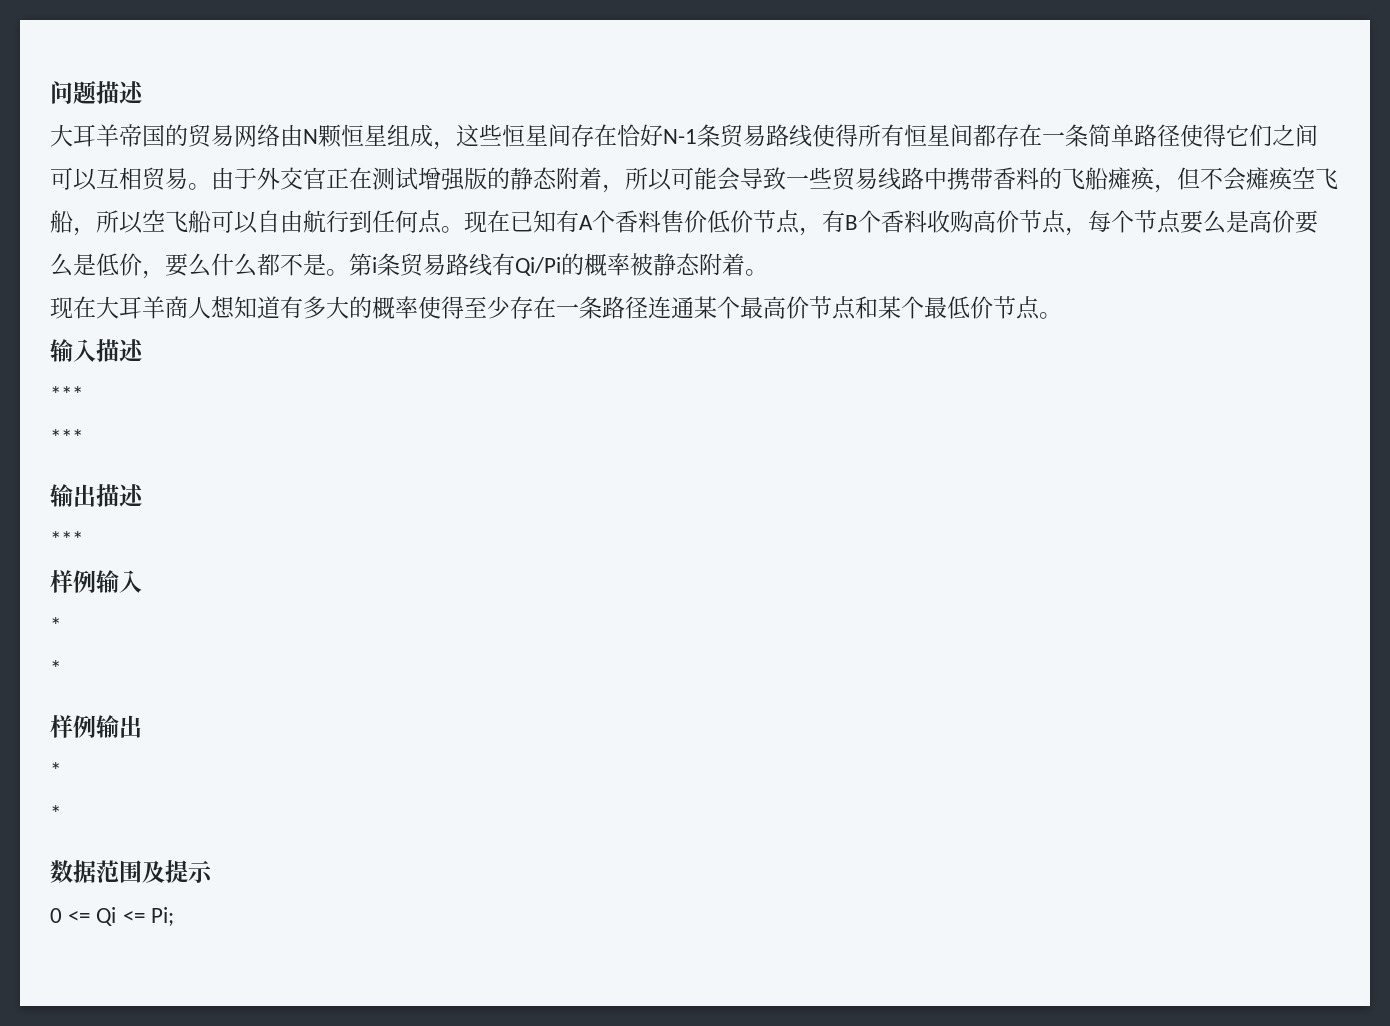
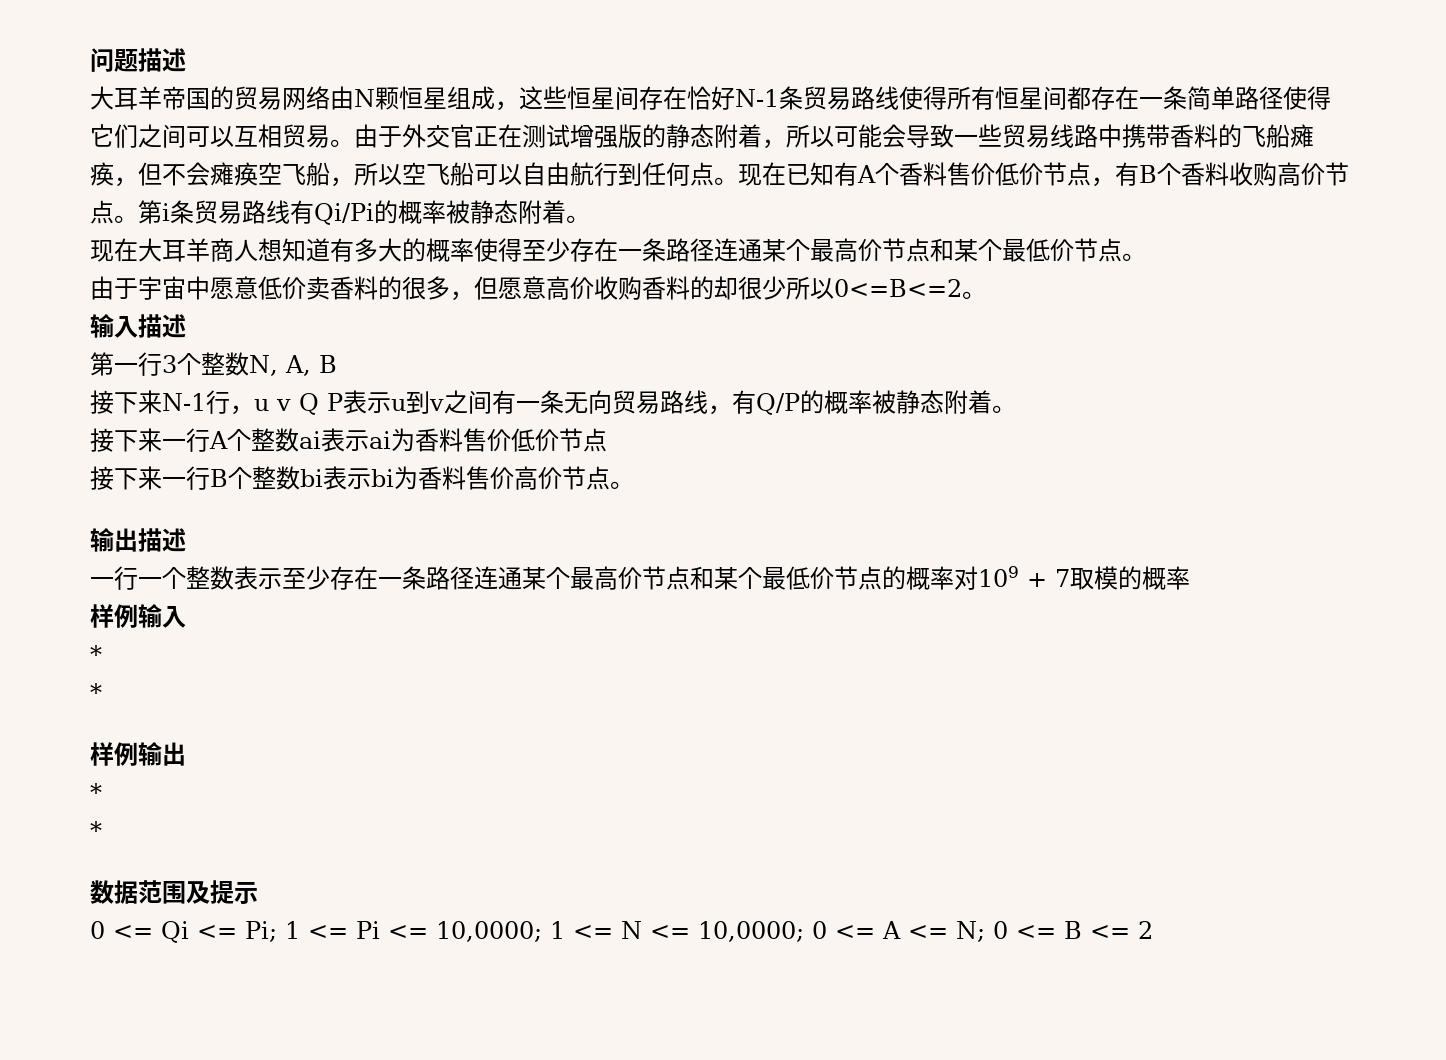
- 现在已知有A个香料售价低价节点，有B个香料收购高价节点，每个节点要么是高价要么是低价，要么什么都不是。
+ 现在已知有A个香料售价低价节点，有B个香料收购高价节点。
+ 由于宇宙中愿意低价卖香料的很多，但愿意高价收购香料的却很少所以0<=B<=2。
  输入描述
- ***
- ***
+ 第一行3个整数N, A, B
+ 接下来N-1行，u v Q P表示u到v之间有一条无向贸易路线，有Q/P的概率被静态附着。
+ 接下来一行A个整数ai表示ai为香料售价低价节点
+ 接下来一行B个整数bi表示bi为香料售价高价节点。
  输出描述
- ***
+ 一行一个整数表示至少存在一条路径连通某个最高价节点和某个最低价节点的概率对109 + 7取模的概率
- 0 <= Qi <= Pi;
+ 0 <= Qi <= Pi; 1 <= Pi <= 10,0000; 1 <= N <= 10,0000; 0 <= A <= N; 0 <= B <= 2

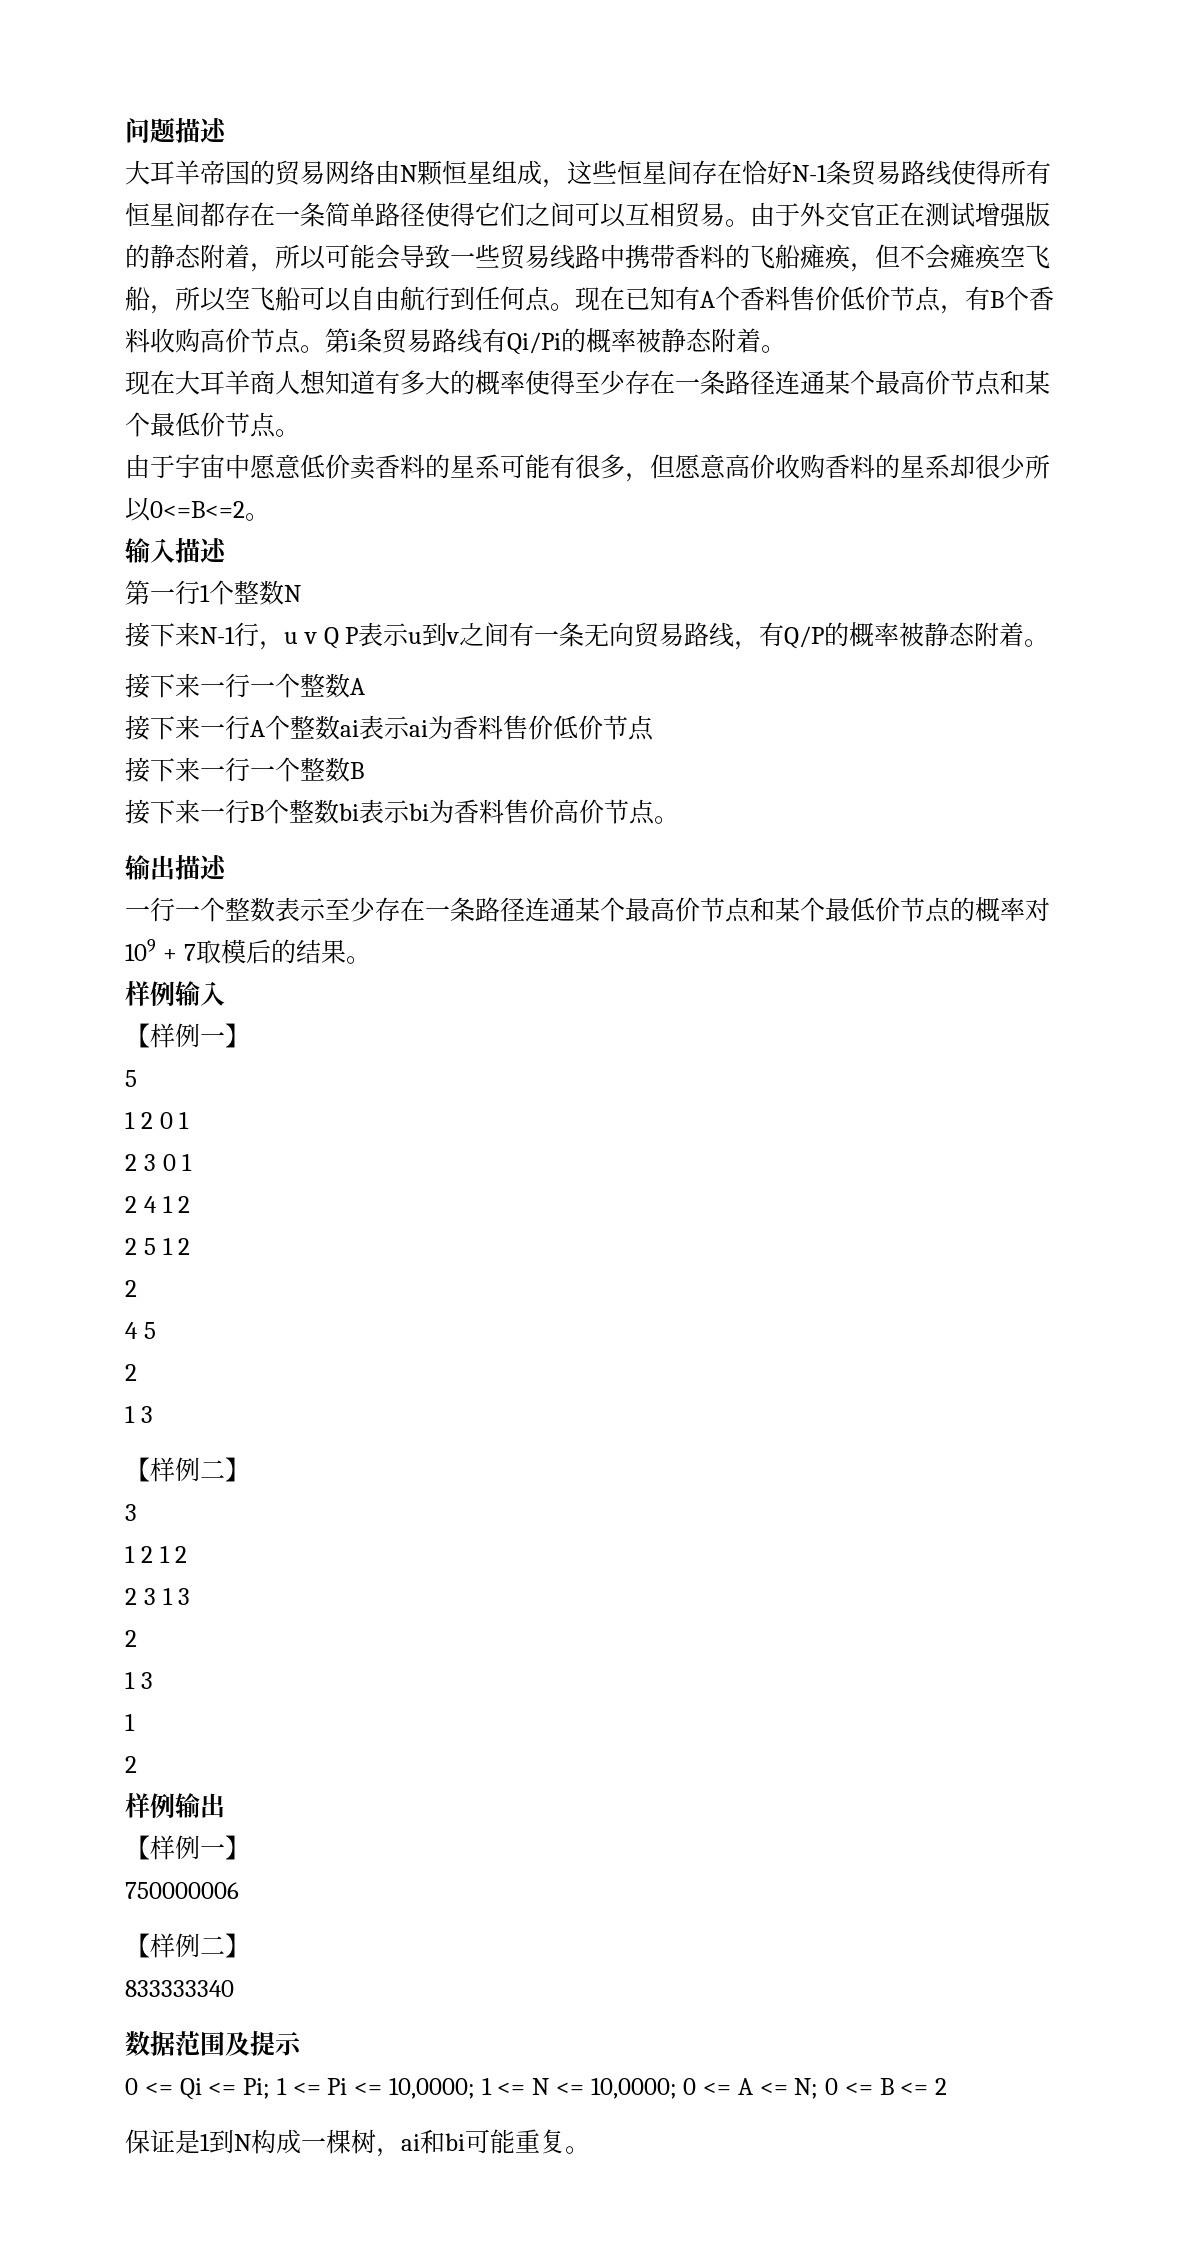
- 由于宇宙中愿意低价卖香料的很多，但愿意高价收购香料的却很少所以0<=B<=2。
+ 由于宇宙中愿意低价卖香料的星系可能有很多，但愿意高价收购香料的星系却很少所以0<=B<=2。
- 第一行3个整数N, A, B
+ 第一行1个整数N
+ 接下来一行一个整数A
+ 接下来一行一个整数B
- 一行一个整数表示至少存在一条路径连通某个最高价节点和某个最低价节点的概率对109 + 7取模的概率
+ 一行一个整数表示至少存在一条路径连通某个最高价节点和某个最低价节点的概率对109 + 7取模后的结果。
  样例输入
- *
- *
+ 【样例一】
+ 5
+ 1 2 0 1
+ 2 3 0 1
+ 2 4 1 2
+ 2 5 1 2
+ 2
+ 4 5
+ 2
+ 1 3
+ 【样例二】
+ 3
+ 1 2 1 2
+ 2 3 1 3
+ 2
+ 1 3
+ 1
+ 2
  样例输出
- *
- *
+ 【样例一】
+ 750000006
+ 【样例二】
+ 833333340
+ 保证是1到N构成一棵树，ai和bi可能重复。

